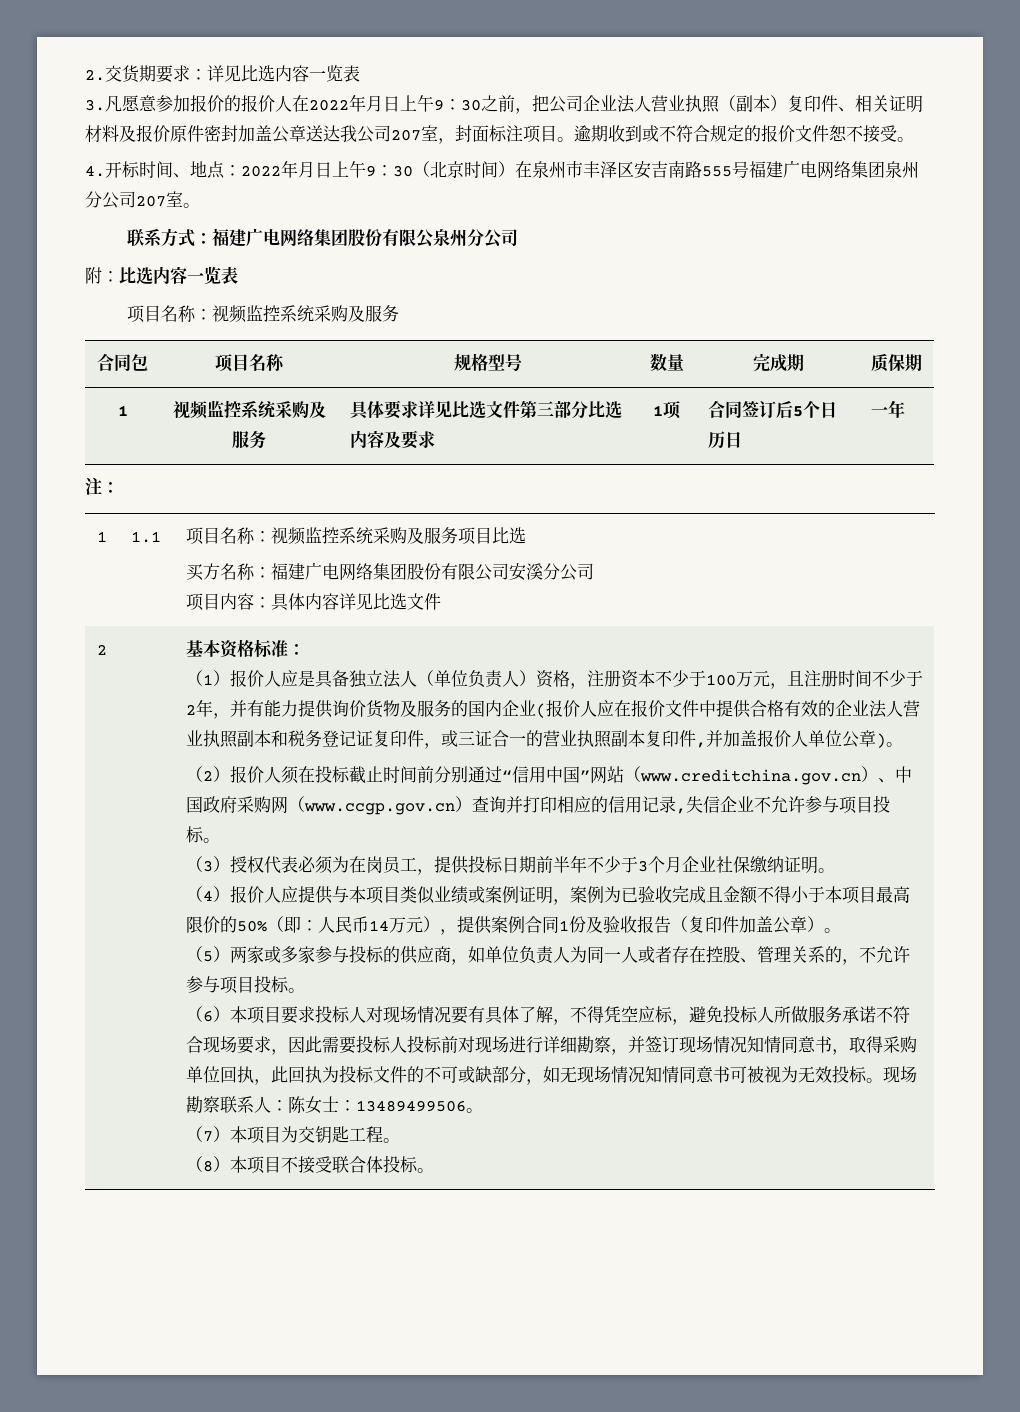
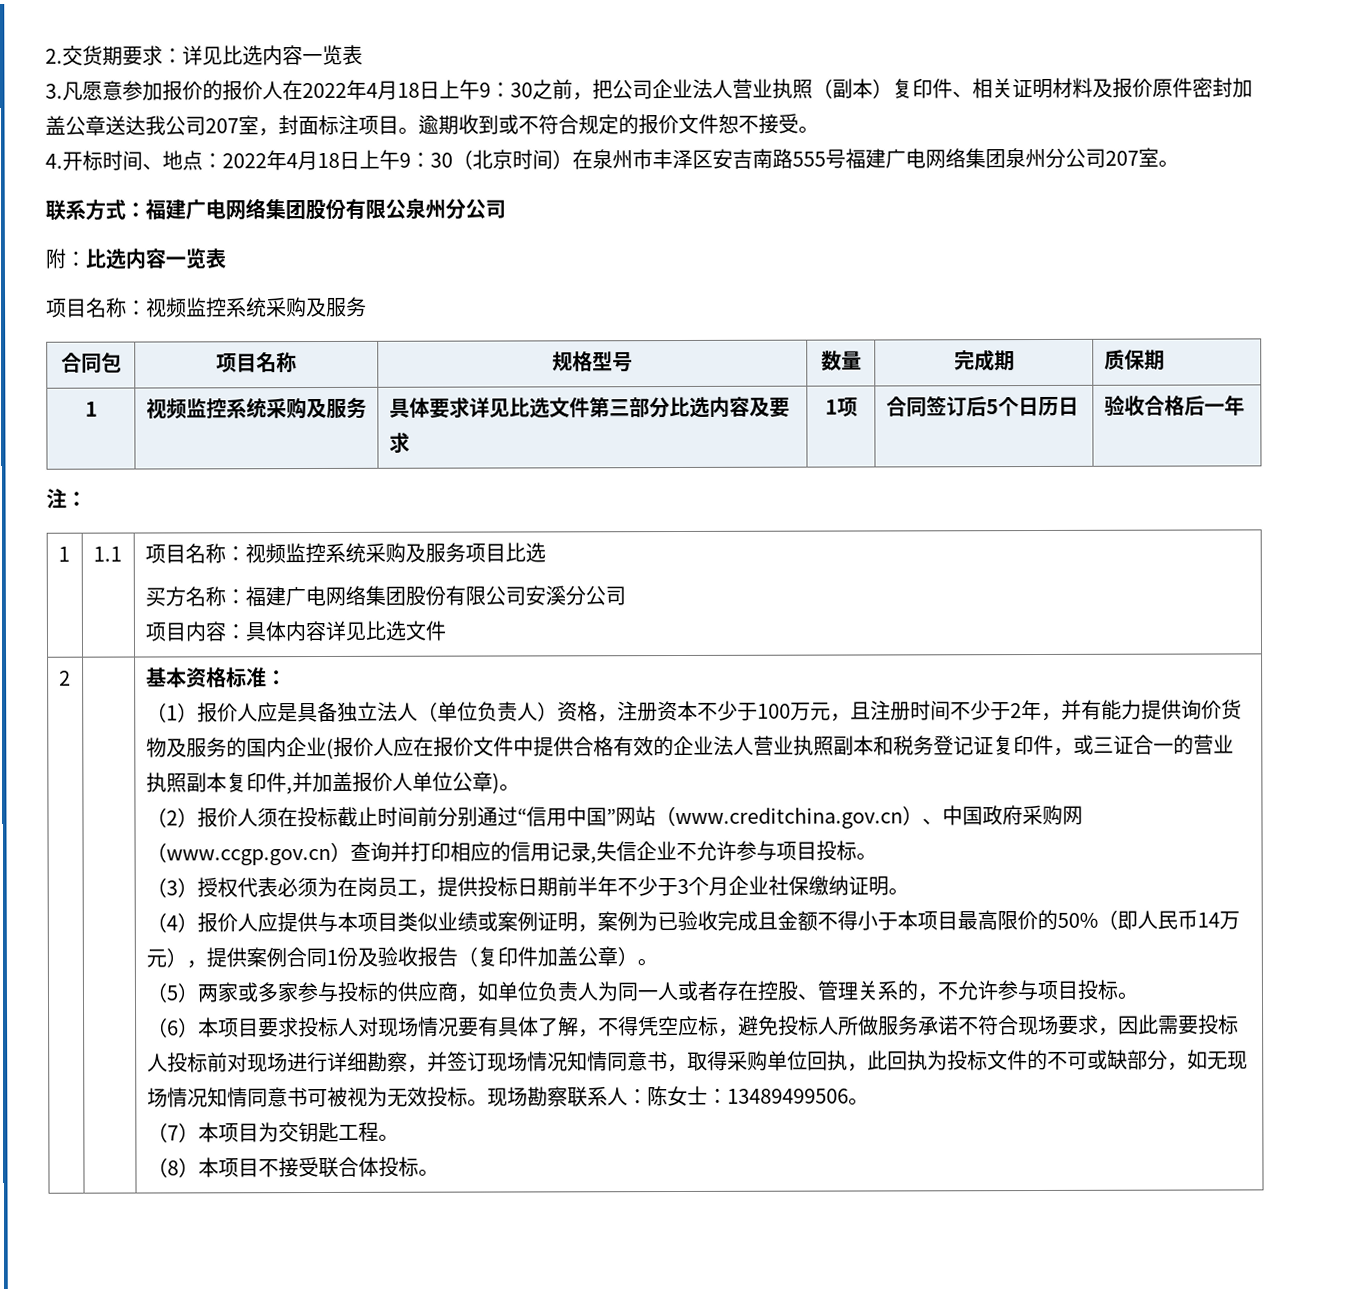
- 3.凡愿意参加报价的报价人在2022年月日上午9：30之前，把公司企业法人营业执照（副本）复印件、相关证明材料及报价原件密封加盖公章送达我公司207室，封面标注项目。
+ 3.凡愿意参加报价的报价人在2022年4月18日上午9：30之前，把公司企业法人营业执照（副本）复印件、相关证明材料及报价原件密封加盖公章送达我公司207室，封面标注项目。
- 4.开标时间、地点：2022年月日上午9：30（北京时间）在泉州市丰泽区安吉南路555号福建广电网络集团泉州分公司207室。
+ 4.开标时间、地点：2022年4月18日上午9：30（北京时间）在泉州市丰泽区安吉南路555号福建广电网络集团泉州分公司207室。
- 1 | 视频监控系统采购及服务 | 具体要求详见比选文件第三部分比选内容及要求 | 1项 | 合同签订后5个日历日 | 一年
+ 1 | 视频监控系统采购及服务 | 具体要求详见比选文件第三部分比选内容及要求 | 1项 | 合同签订后5个日历日 | 验收合格后一年
- （4）报价人应提供与本项目类似业绩或案例证明，案例为已验收完成且金额不得小于本项目最高限价的50%（即：人民币14万元），提供案例合同1份及验收报告（复印件加盖公章）。
+ （4）报价人应提供与本项目类似业绩或案例证明，案例为已验收完成且金额不得小于本项目最高限价的50%（即人民币14万元），提供案例合同1份及验收报告（复印件加盖公章）。

